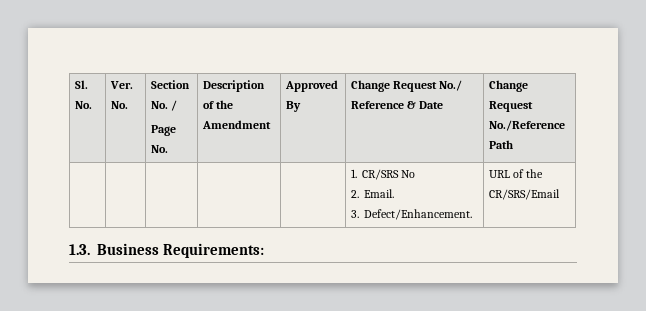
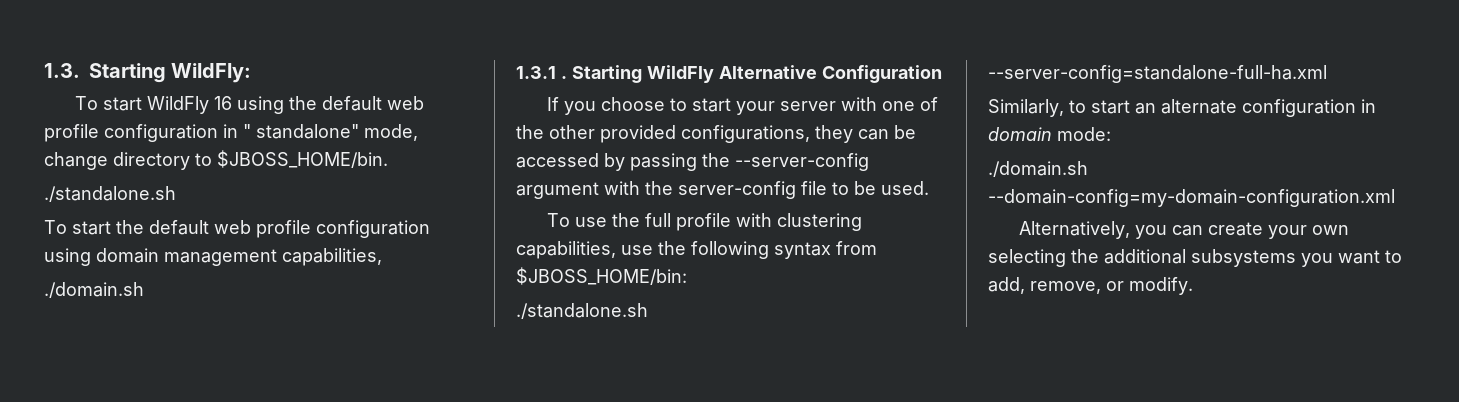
- Sl. No. | Ver. No. | Section No. /
- Page No. | Description of the Amendment | Approved By | Change Request No./ Reference & Date | Change Request No./Reference Path
- | | | | | 1. CR/SRS No
- 2. Email.
- 3. Defect/Enhancement. | URL of the CR/SRS/Email
- 1.3. Business Requirements:
+ 1.3. Starting WildFly:
+ To start WildFly 16 using the default web profile configuration in " standalone" mode, change directory to $JBOSS_HOME/bin.
+ ./standalone.sh
+ To start the default web profile configuration using domain management capabilities,
+ ./domain.sh
+ 1.3.1 . Starting WildFly Alternative Configuration
+ If you choose to start your server with one of the other provided configurations, they can be accessed by passing the --server-config argument with the server-config file to be used.
+ To use the full profile with clustering capabilities, use the following syntax from $JBOSS_HOME/bin:
+ ./standalone.sh --server-config=standalone-full-ha.xml
+ Similarly, to start an alternate configuration in domain mode:
+ ./domain.sh --domain-config=my-domain-configuration.xml
+ Alternatively, you can create your own selecting the additional subsystems you want to add, remove, or modify.

